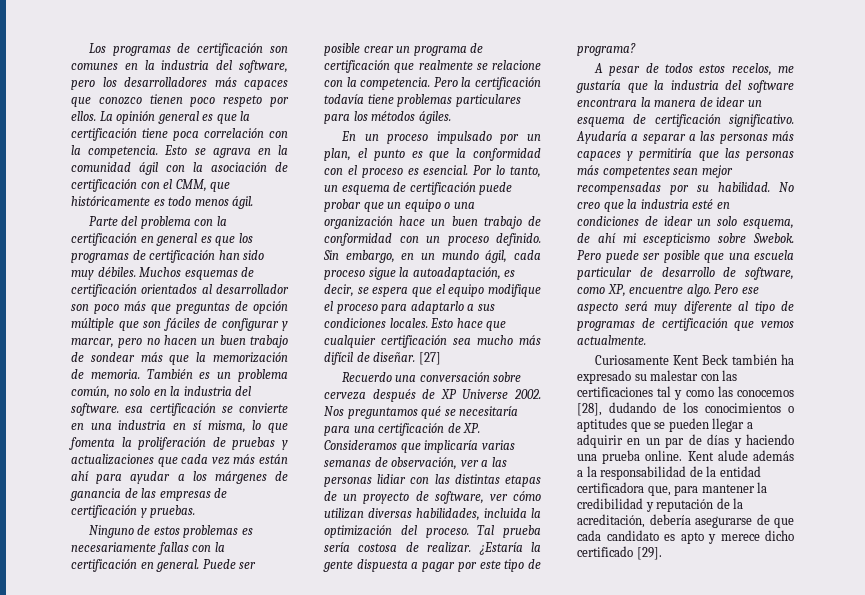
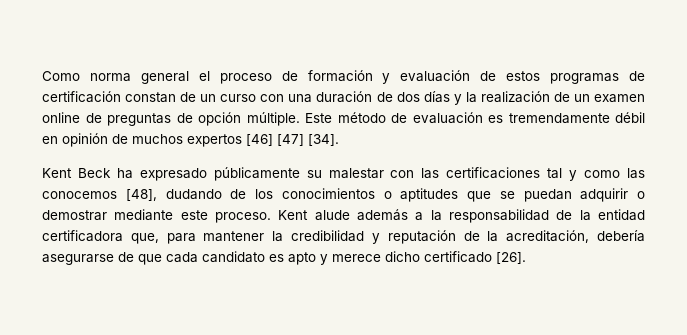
- Los programas de certificación son comunes en la industria del software, pero los desarrolladores más capaces que conozco tienen poco respeto por ellos. La opinión general es que la certificación tiene poca correlación con la competencia. Esto se agrava en la comunidad ágil con la asociación de certificación con el CMM, que históricamente es todo menos ágil.
- Parte del problema con la certificación en general es que los programas de certificación han sido muy débiles. Muchos esquemas de certificación orientados al desarrollador son poco más que preguntas de opción múltiple que son fáciles de configurar y marcar, pero no hacen un buen trabajo de sondear más que la memorización de memoria. También es un problema común, no solo en la industria del software. esa certificación se convierte en una industria en sí misma, lo que fomenta la proliferación de pruebas y actualizaciones que cada vez más están ahí para ayudar a los márgenes de ganancia de las empresas de certificación y pruebas.
- Ninguno de estos problemas es necesariamente fallas con la certificación en general. Puede ser posible crear un programa de certificación que realmente se relacione con la competencia. Pero la certificación todavía tiene problemas particulares para los métodos ágiles.
- En un proceso impulsado por un plan, el punto es que la conformidad con el proceso es esencial. Por lo tanto, un esquema de certificación puede probar que un equipo o una organización hace un buen trabajo de conformidad con un proceso definido. Sin embargo, en un mundo ágil, cada proceso sigue la autoadaptación, es decir, se espera que el equipo modifique el proceso para adaptarlo a sus condiciones locales. Esto hace que cualquier certificación sea mucho más difícil de diseñar. [27]
- Recuerdo una conversación sobre cerveza después de XP Universe 2002. Nos preguntamos qué se necesitaría para una certificación de XP. Consideramos que implicaría varias semanas de observación, ver a las personas lidiar con las distintas etapas de un proyecto de software, ver cómo utilizan diversas habilidades, incluida la optimización del proceso. Tal prueba sería costosa de realizar. ¿Estaría la gente dispuesta a pagar por este tipo de programa?
- A pesar de todos estos recelos, me gustaría que la industria del software encontrara la manera de idear un esquema de certificación significativo. Ayudaría a separar a las personas más capaces y permitiría que las personas más competentes sean mejor recompensadas por su habilidad. No creo que la industria esté en condiciones de idear un solo esquema, de ahí mi escepticismo sobre Swebok. Pero puede ser posible que una escuela particular de desarrollo de software, como XP, encuentre algo. Pero ese aspecto será muy diferente al tipo de programas de certificación que vemos actualmente.
- Curiosamente Kent Beck también ha expresado su malestar con las certificaciones tal y como las conocemos [28], dudando de los conocimientos o aptitudes que se pueden llegar a adquirir en un par de días y haciendo una prueba online.
+ Como norma general el proceso de formación y evaluación de estos programas de certificación constan de un curso con una duración de dos días y la realización de un examen online de preguntas de opción múltiple. Este método de evaluación es tremendamente débil en opinión de muchos expertos [46] [47] [34].
+ Kent Beck ha expresado públicamente su malestar con las certificaciones tal y como las conocemos [48], dudando de los conocimientos o aptitudes que se puedan adquirir o demostrar mediante este proceso.
- Kent alude además a la responsabilidad de la entidad certificadora que, para mantener la credibilidad y reputación de la acreditación, debería asegurarse de que cada candidato es apto y merece dicho certificado [29].
+ Kent alude además a la responsabilidad de la entidad certificadora que, para mantener la credibilidad y reputación de la acreditación, debería asegurarse de que cada candidato es apto y merece dicho certificado [26].

